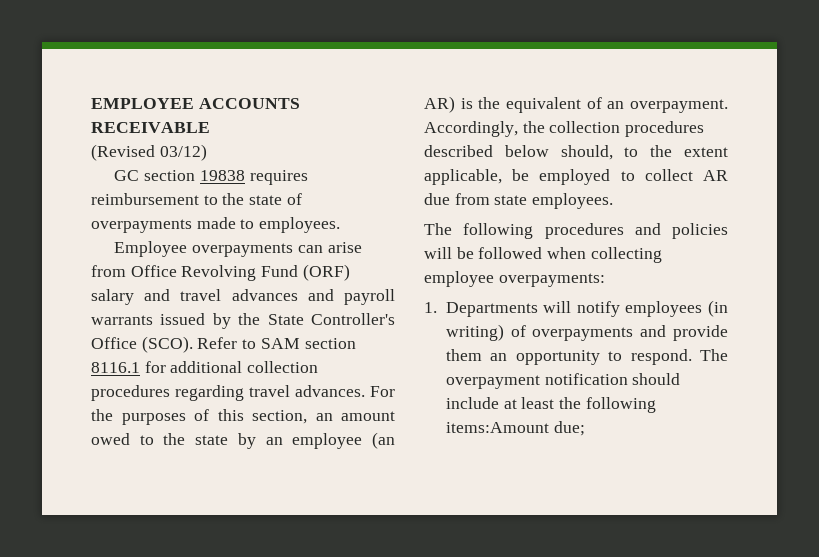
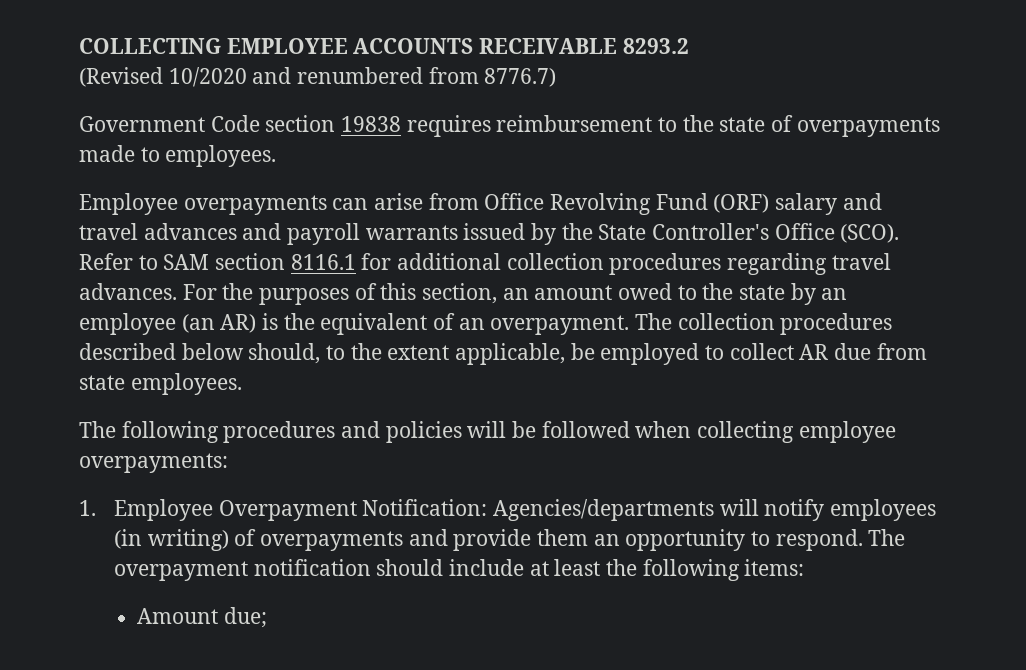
- EMPLOYEE ACCOUNTS RECEIVABLE
+ COLLECTING EMPLOYEE ACCOUNTS RECEIVABLE 8293.2
- (Revised 03/12)
- GC section 19838 requires reimbursement to the state of overpayments made to employees.
+ (Revised 10/2020 and renumbered from 8776.7)
+ Government Code section 19838 requires reimbursement to the state of overpayments made to employees.
- Accordingly, the collection procedures described below should, to the extent applicable, be employed to collect AR due from state employees.
+ The collection procedures described below should, to the extent applicable, be employed to collect AR due from state employees.
- 1. Departments will notify employees (in writing) of overpayments and provide them an opportunity to respond.
+ 1. Employee Overpayment Notification: Agencies/departments will notify employees (in writing) of overpayments and provide them an opportunity to respond.
- The overpayment notification should include at least the following items:Amount due;
+ The overpayment notification should include at least the following items:
+ Amount due;

